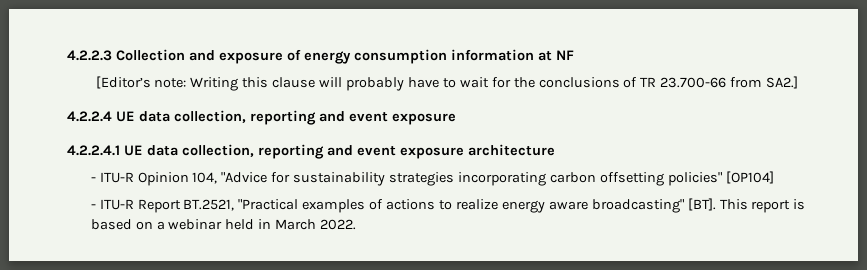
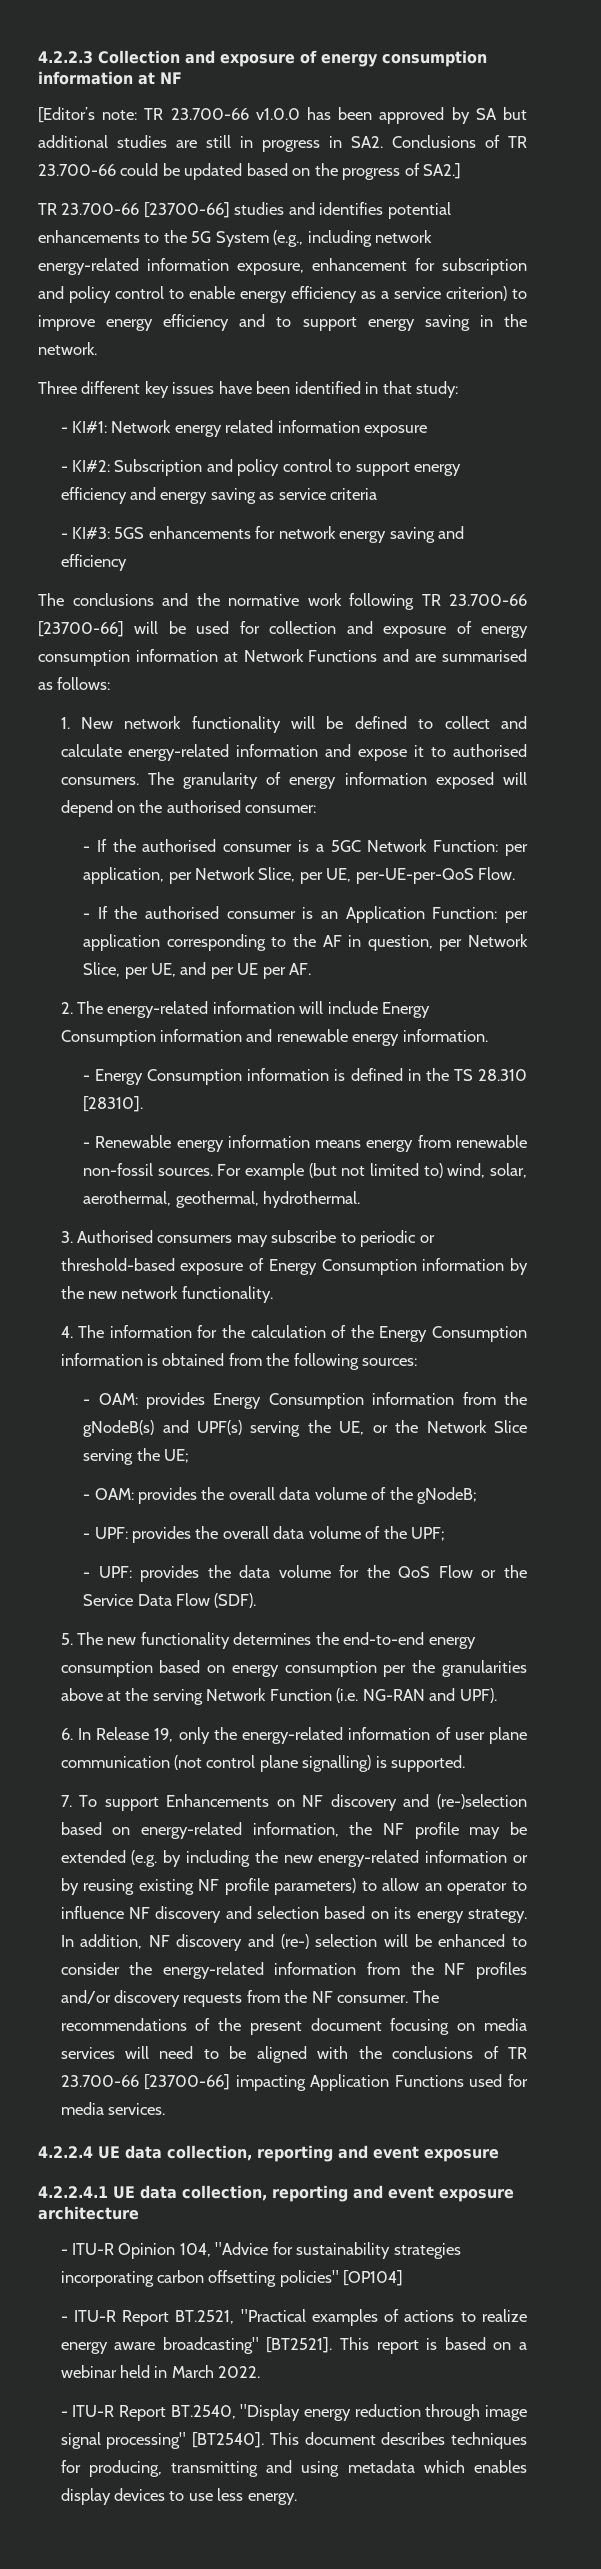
- [Editor’s note: Writing this clause will probably have to wait for the conclusions of TR 23.700-66 from SA2.]
+ [Editor’s note: TR 23.700-66 v1.0.0 has been approved by SA but additional studies are still in progress in SA2. Conclusions of TR 23.700-66 could be updated based on the progress of SA2.]
+ TR 23.700-66 [23700-66] studies and identifies potential enhancements to the 5G System (e.g., including network energy-related information exposure, enhancement for subscription and policy control to enable energy efficiency as a service criterion) to improve energy efficiency and to support energy saving in the network.
+ Three different key issues have been identified in that study:
+ - KI#1: Network energy related information exposure
+ - KI#2: Subscription and policy control to support energy efficiency and energy saving as service criteria
+ - KI#3: 5GS enhancements for network energy saving and efficiency
+ The conclusions and the normative work following TR 23.700-66 [23700-66] will be used for collection and exposure of energy consumption information at Network Functions and are summarised as follows:
+ 1. New network functionality will be defined to collect and calculate energy-related information and expose it to authorised consumers. The granularity of energy information exposed will depend on the authorised consumer:
+ - If the authorised consumer is a 5GC Network Function: per application, per Network Slice, per UE, per-UE-per-QoS Flow.
+ - If the authorised consumer is an Application Function: per application corresponding to the AF in question, per Network Slice, per UE, and per UE per AF.
+ 2. The energy-related information will include Energy Consumption information and renewable energy information.
+ - Energy Consumption information is defined in the TS 28.310 [28310].
+ - Renewable energy information means energy from renewable non-fossil sources. For example (but not limited to) wind, solar, aerothermal, geothermal, hydrothermal.
+ 3. Authorised consumers may subscribe to periodic or threshold-based exposure of Energy Consumption information by the new network functionality.
+ 4. The information for the calculation of the Energy Consumption information is obtained from the following sources:
+ - OAM: provides Energy Consumption information from the gNodeB(s) and UPF(s) serving the UE, or the Network Slice serving the UE;
+ - OAM: provides the overall data volume of the gNodeB;
+ - UPF: provides the overall data volume of the UPF;
+ - UPF: provides the data volume for the QoS Flow or the Service Data Flow (SDF).
+ 5. The new functionality determines the end-to-end energy consumption based on energy consumption per the granularities above at the serving Network Function (i.e. NG-RAN and UPF).
+ 6. In Release 19, only the energy-related information of user plane communication (not control plane signalling) is supported.
+ 7. To support Enhancements on NF discovery and (re-)selection based on energy-related information, the NF profile may be extended (e.g. by including the new energy-related information or by reusing existing NF profile parameters) to allow an operator to influence NF discovery and selection based on its energy strategy. In addition, NF discovery and (re-) selection will be enhanced to consider the energy-related information from the NF profiles and/or discovery requests from the NF consumer. The recommendations of the present document focusing on media services will need to be aligned with the conclusions of TR 23.700-66 [23700-66] impacting Application Functions used for media services.
- - ITU-R Report BT.2521, "Practical examples of actions to realize energy aware broadcasting" [BT]. This report is based on a webinar held in March 2022.
+ - ITU-R Report BT.2521, "Practical examples of actions to realize energy aware broadcasting" [BT2521]. This report is based on a webinar held in March 2022.
+ - ITU-R Report BT.2540, "Display energy reduction through image signal processing" [BT2540]. This document describes techniques for producing, transmitting and using metadata which enables display devices to use less energy.

